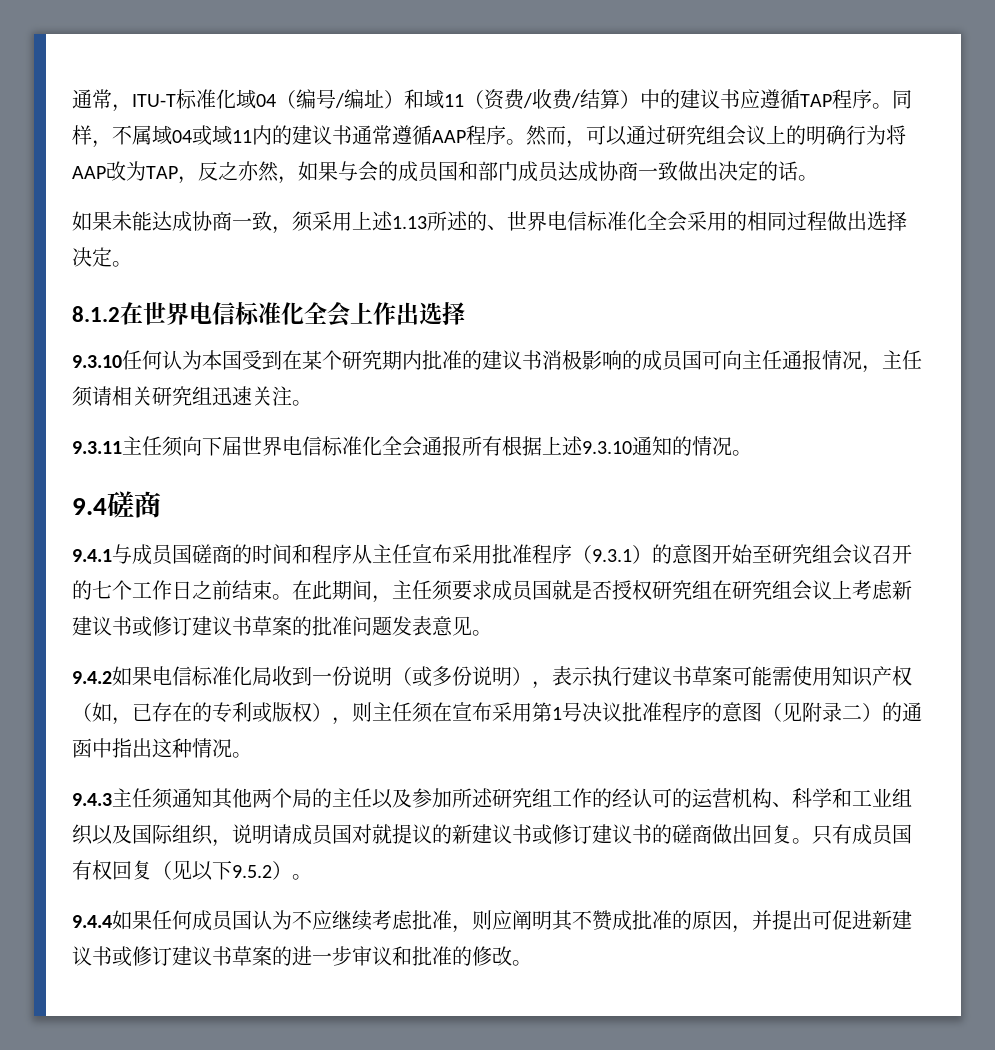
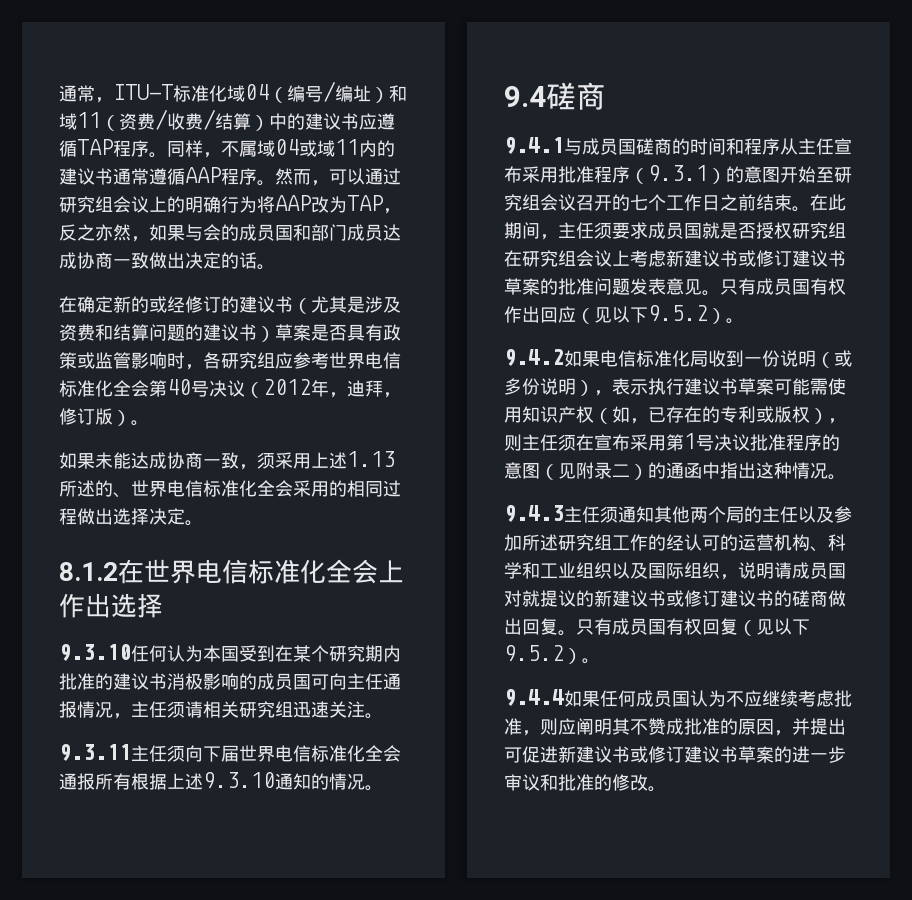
+ 在确定新的或经修订的建议书（尤其是涉及资费和结算问题的建议书）草案是否具有政策或监管影响时，各研究组应参考世界电信标准化全会第40号决议（2012年，迪拜，修订版）。
+ 只有成员国有权作出回应（见以下9.5.2）。

